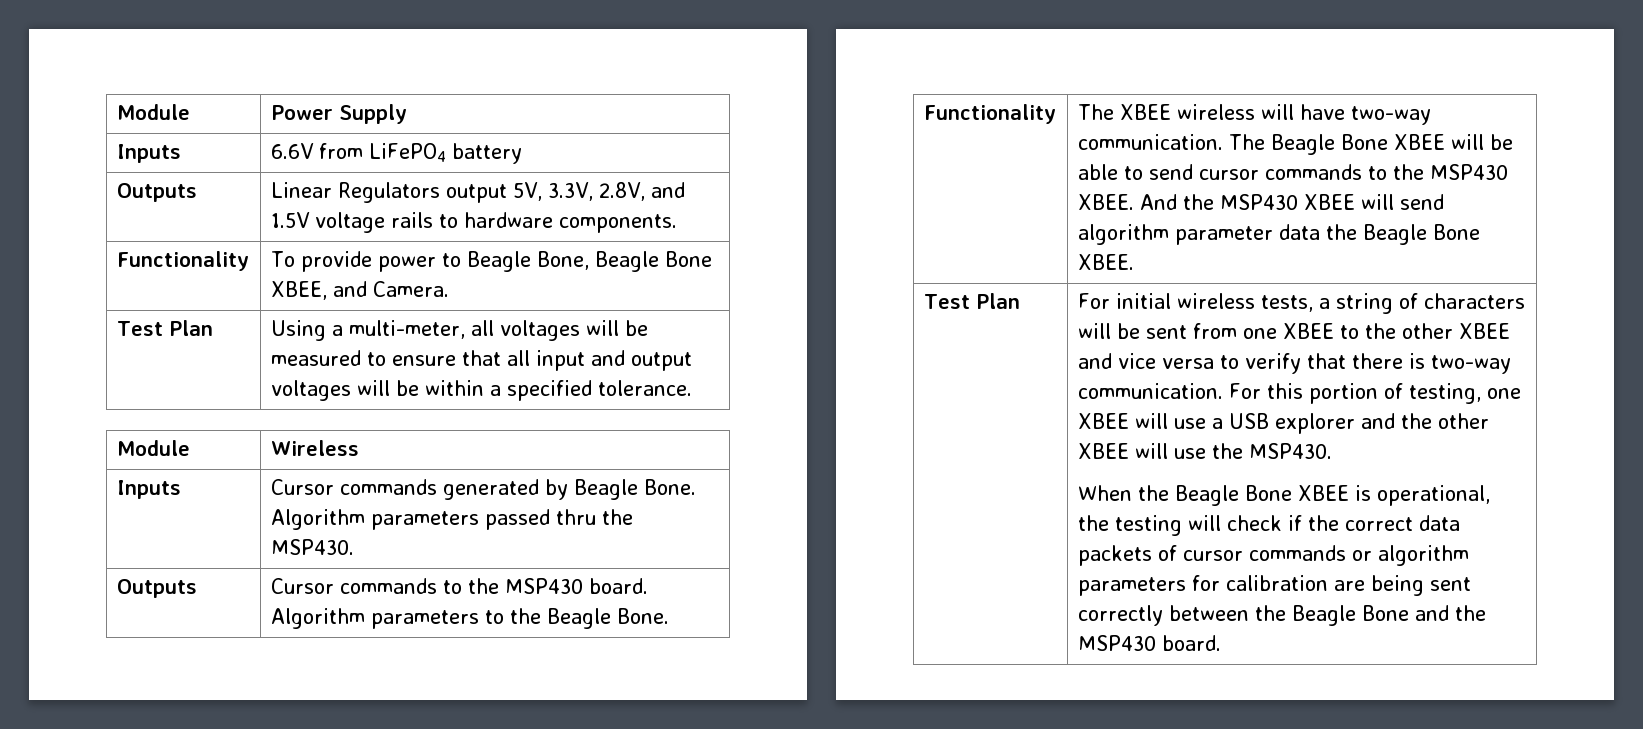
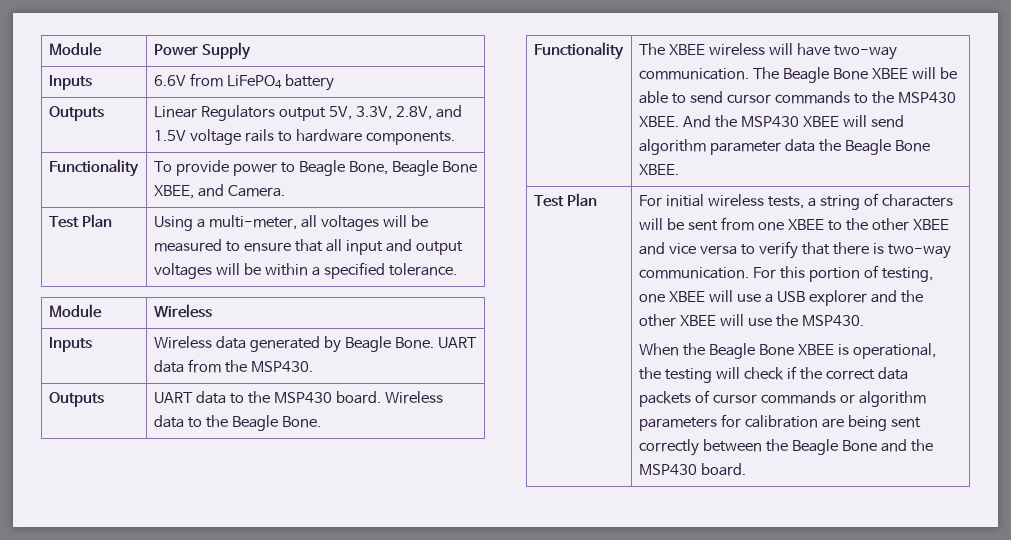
- Inputs | Cursor commands generated by Beagle Bone. Algorithm parameters passed thru the MSP430.
+ Inputs | Wireless data generated by Beagle Bone. UART data from the MSP430.
- Outputs | Cursor commands to the MSP430 board. Algorithm parameters to the Beagle Bone.
+ Outputs | UART data to the MSP430 board. Wireless data to the Beagle Bone.

